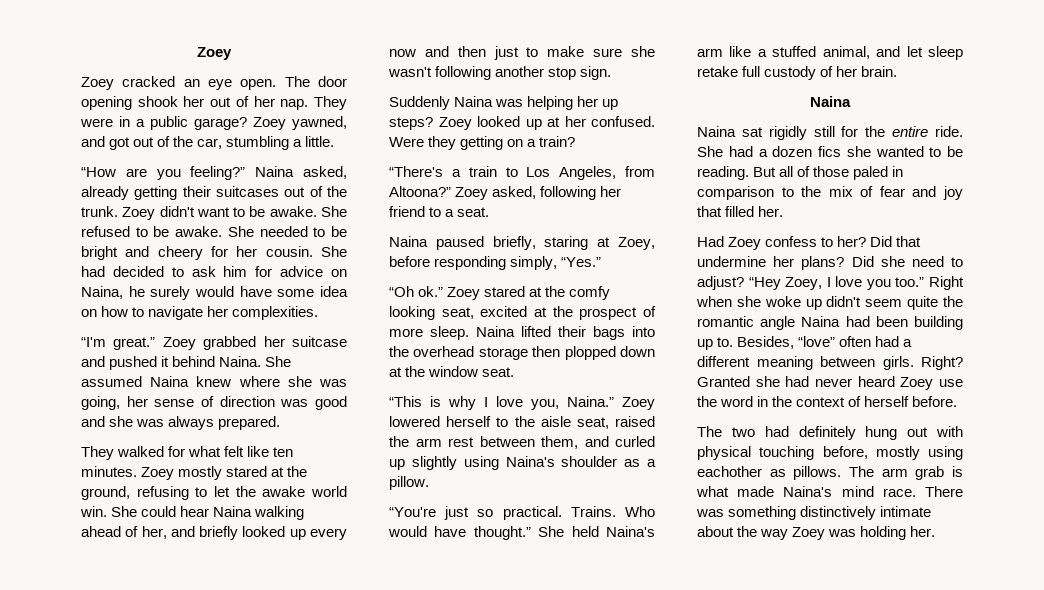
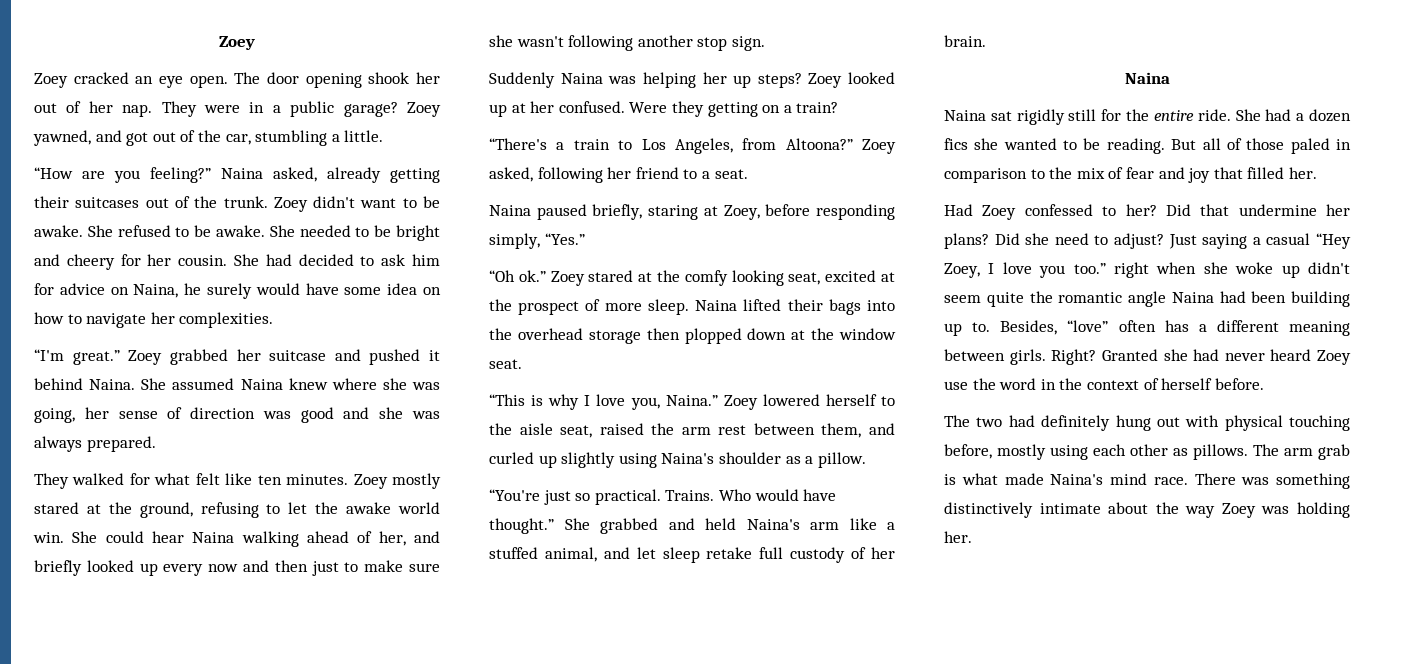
- She held Naina's arm like a stuffed animal, and let sleep retake full custody of her brain.
+ She grabbed and held Naina's arm like a stuffed animal, and let sleep retake full custody of her brain.
- Had Zoey confess to her?
+ Had Zoey confessed to her?
- “Hey Zoey, I love you too.” Right when she woke up didn't seem quite the romantic angle Naina had been building up to.
+ Just saying a casual “Hey Zoey, I love you too.” right when she woke up didn't seem quite the romantic angle Naina had been building up to.
- Besides, “love” often had a different meaning between girls.
+ Besides, “love” often has a different meaning between girls.
- The two had definitely hung out with physical touching before, mostly using eachother as pillows.
+ The two had definitely hung out with physical touching before, mostly using each other as pillows.

